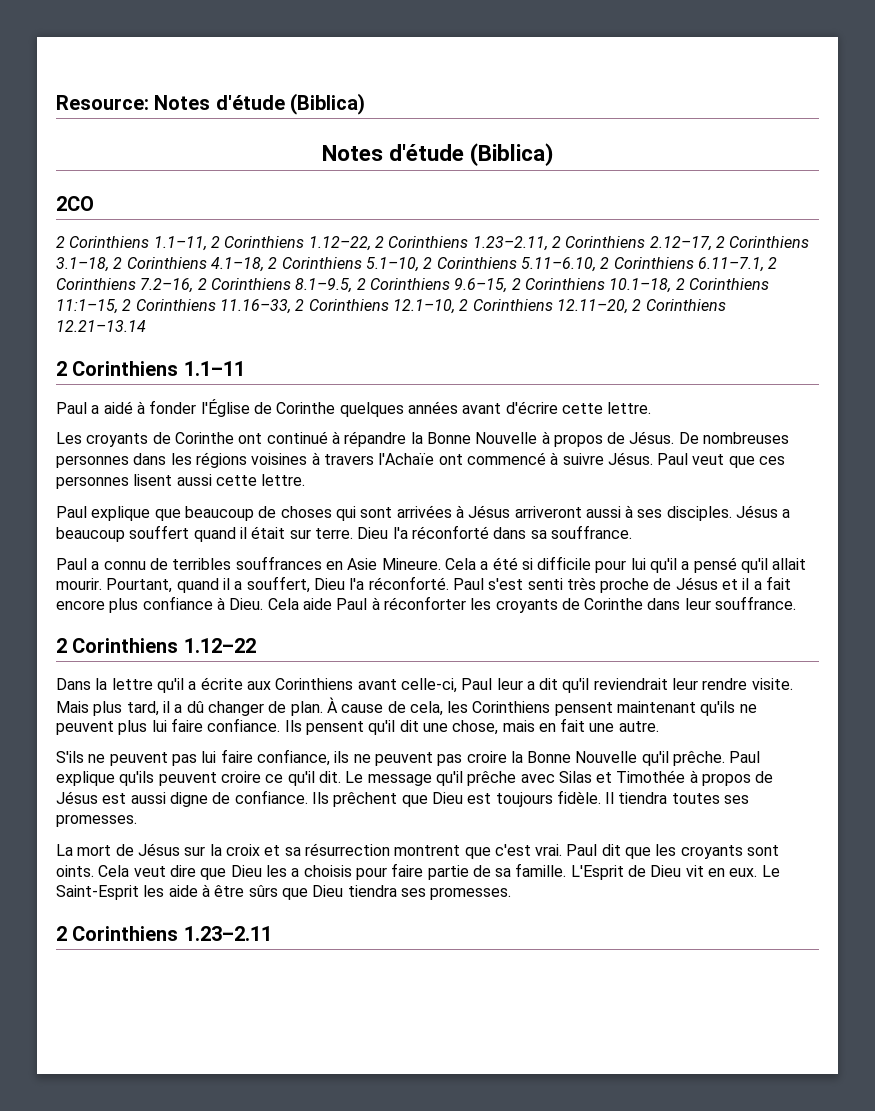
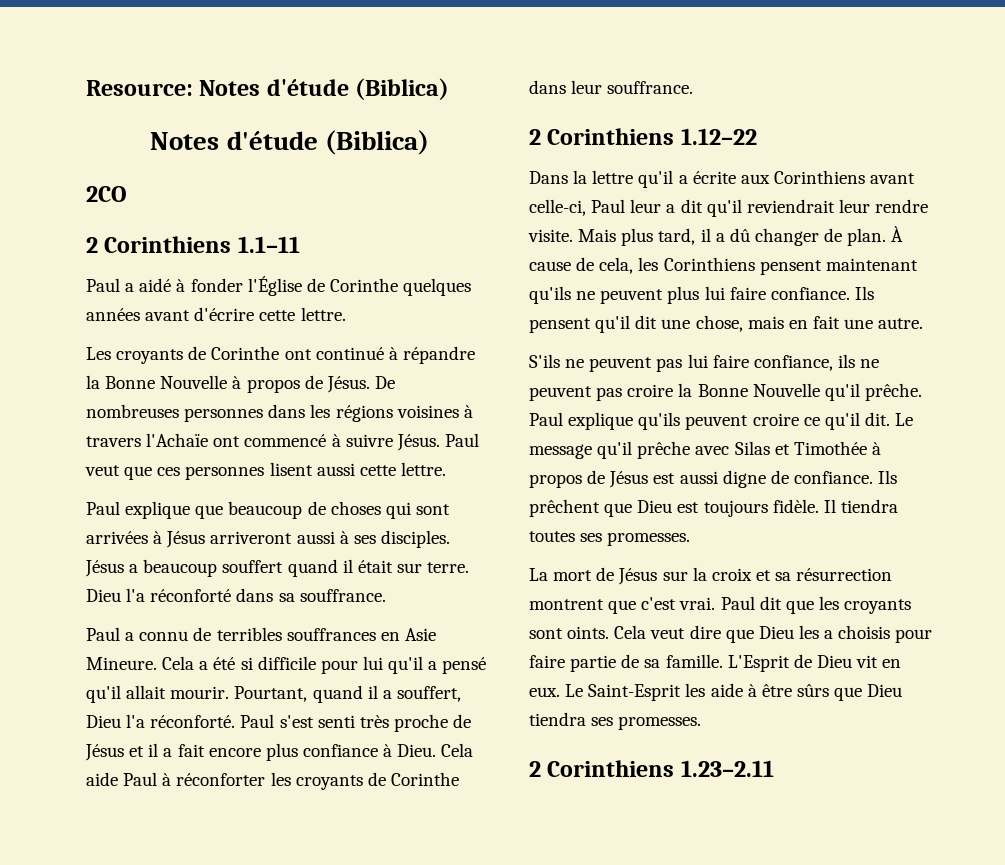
- 2 Corinthiens 1.1–11, 2 Corinthiens 1.12–22, 2 Corinthiens 1.23–2.11, 2 Corinthiens 2.12–17, 2 Corinthiens 3.1–18, 2 Corinthiens 4.1–18, 2 Corinthiens 5.1–10, 2 Corinthiens 5.11–6.10, 2 Corinthiens 6.11–7.1, 2 Corinthiens 7.2–16, 2 Corinthiens 8.1–9.5, 2 Corinthiens 9.6–15, 2 Corinthiens 10.1–18, 2 Corinthiens 11:1–15, 2 Corinthiens 11.16–33, 2 Corinthiens 12.1–10, 2 Corinthiens 12.11–20, 2 Corinthiens 12.21–13.14

